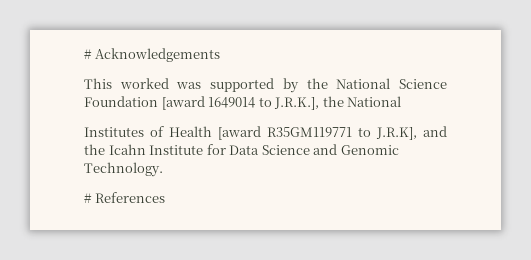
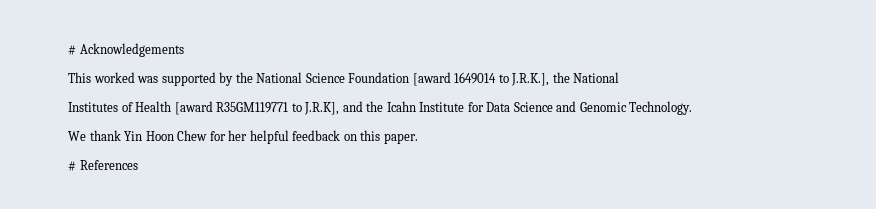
+ We thank Yin Hoon Chew for her helpful feedback on this paper.

